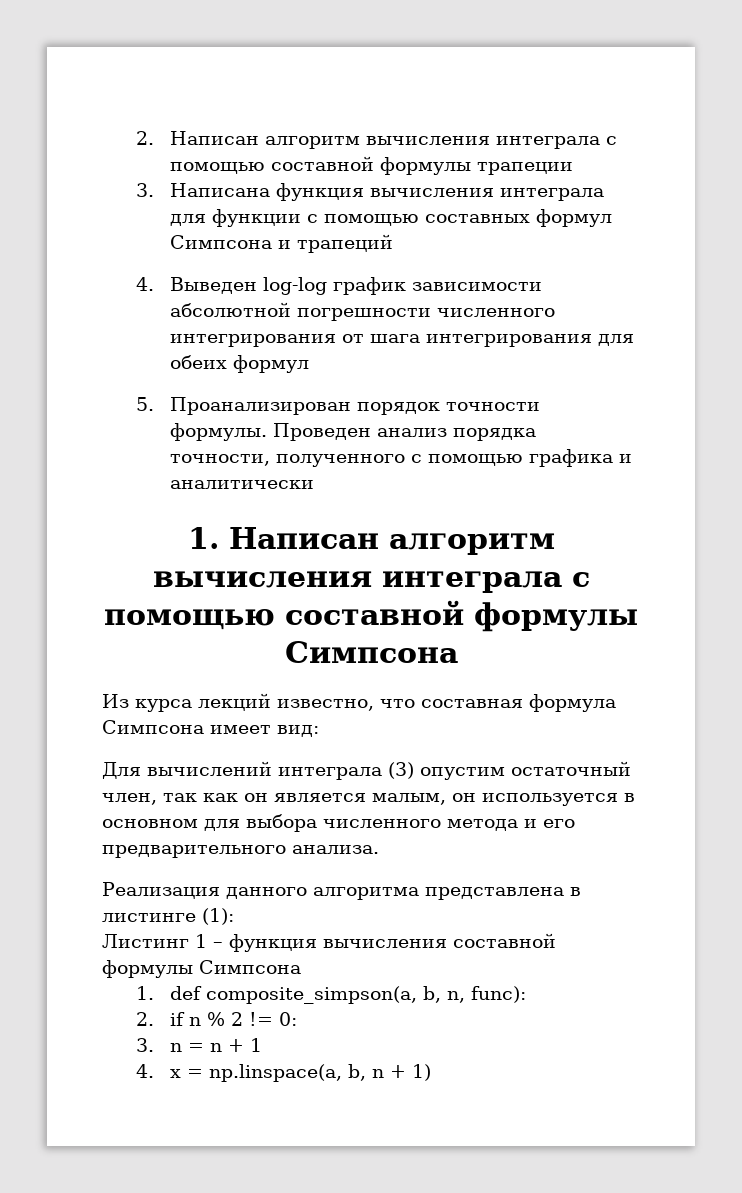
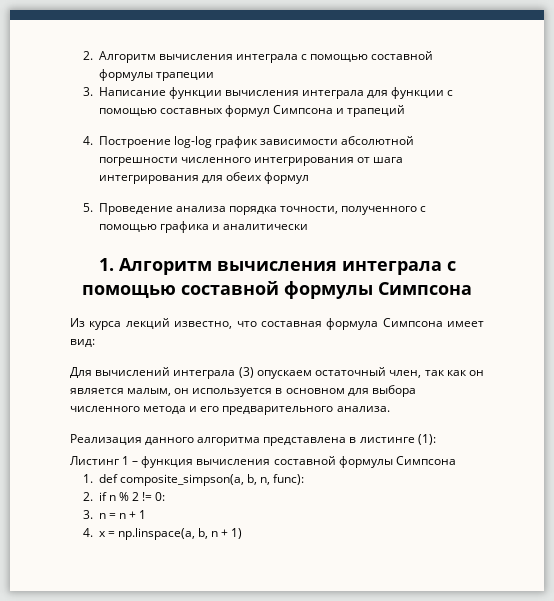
- 2. Написан алгоритм вычисления интеграла с помощью составной формулы трапеции
+ 2. Алгоритм вычисления интеграла с помощью составной формулы трапеции
- 3. Написана функция вычисления интеграла для функции с помощью составных формул Симпсона и трапеций
+ 3. Написание функции вычисления интеграла для функции с помощью составных формул Симпсона и трапеций
- 4. Выведен log-log график зависимости абсолютной погрешности численного интегрирования от шага интегрирования для обеих формул
+ 4. Построение log-log график зависимости абсолютной погрешности численного интегрирования от шага интегрирования для обеих формул
- 5. Проанализирован порядок точности формулы. Проведен анализ порядка точности, полученного с помощью графика и аналитически
+ 5. Проведение анализа порядка точности, полученного с помощью графика и аналитически
- 1. Написан алгоритм вычисления интеграла с помощью составной формулы Симпсона
+ 1. Алгоритм вычисления интеграла с помощью составной формулы Симпсона
- Для вычислений интеграла (3) опустим остаточный член, так как он является малым, он используется в основном для выбора численного метода и его предварительного анализа.
+ Для вычислений интеграла (3) опускаем остаточный член, так как он является малым, он используется в основном для выбора численного метода и его предварительного анализа.

